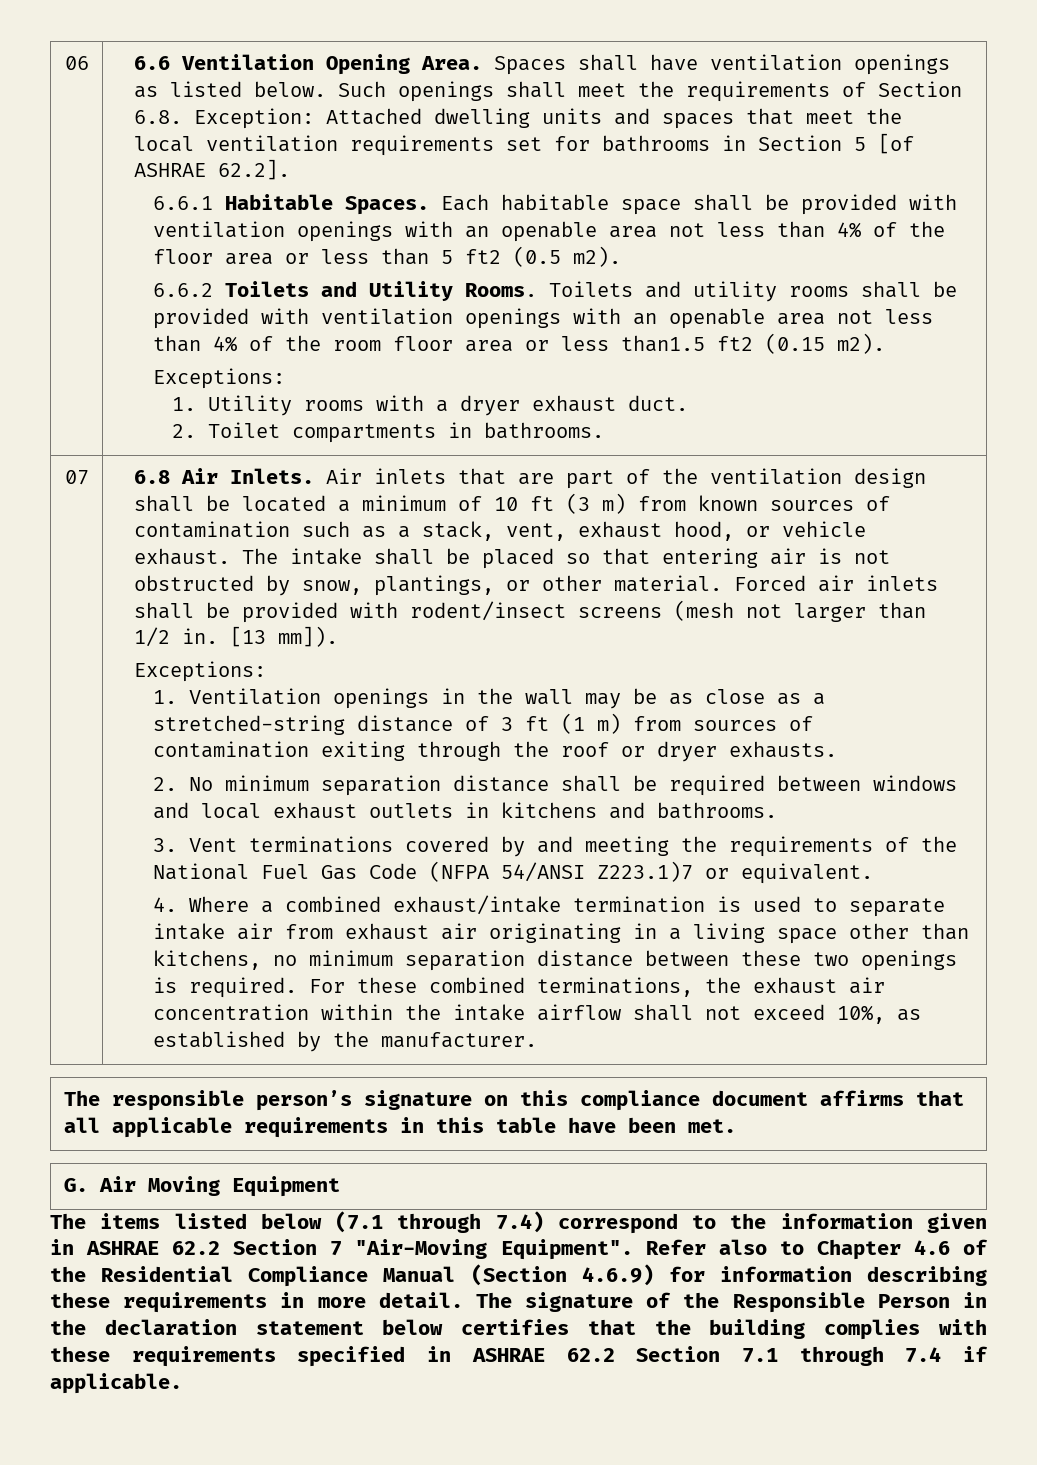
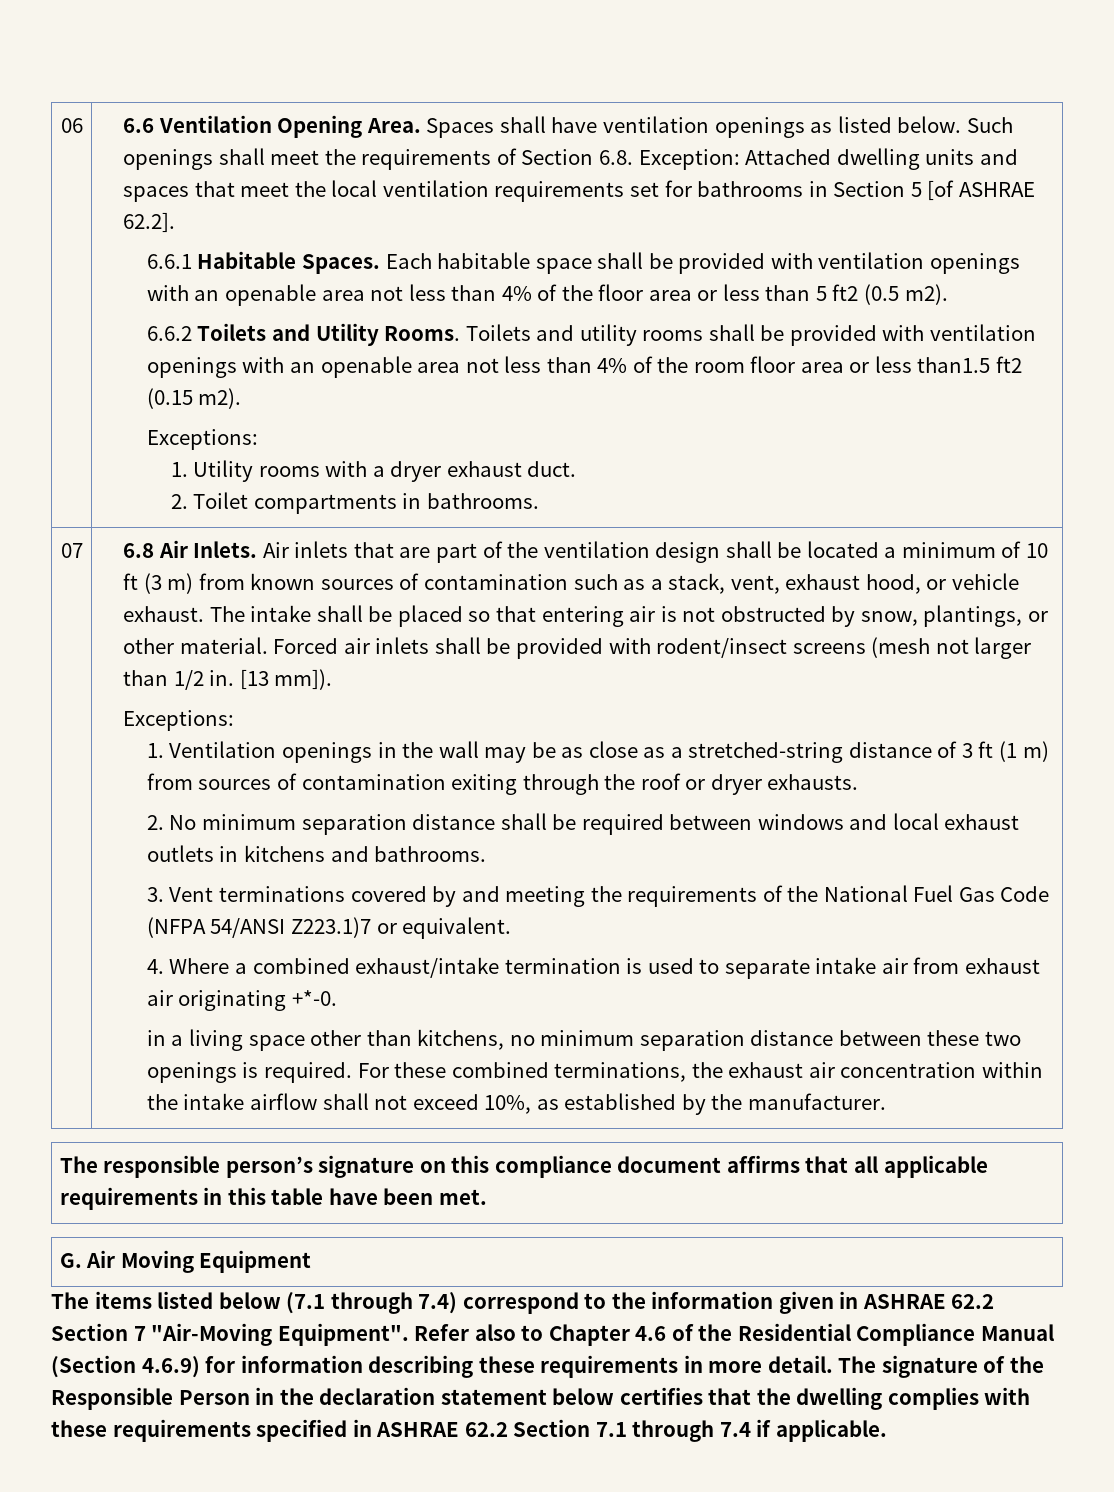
- 4. Where a combined exhaust/intake termination is used to separate intake air from exhaust air originating in a living space other than kitchens, no minimum separation distance between these two openings is required.
+ 4. Where a combined exhaust/intake termination is used to separate intake air from exhaust air originating +*-0.
+ in a living space other than kitchens, no minimum separation distance between these two openings is required.
- The signature of the Responsible Person in the declaration statement below certifies that the building complies with these requirements specified in ASHRAE 62.2 Section 7.1 through 7.4 if applicable.
+ The signature of the Responsible Person in the declaration statement below certifies that the dwelling complies with these requirements specified in ASHRAE 62.2 Section 7.1 through 7.4 if applicable.

